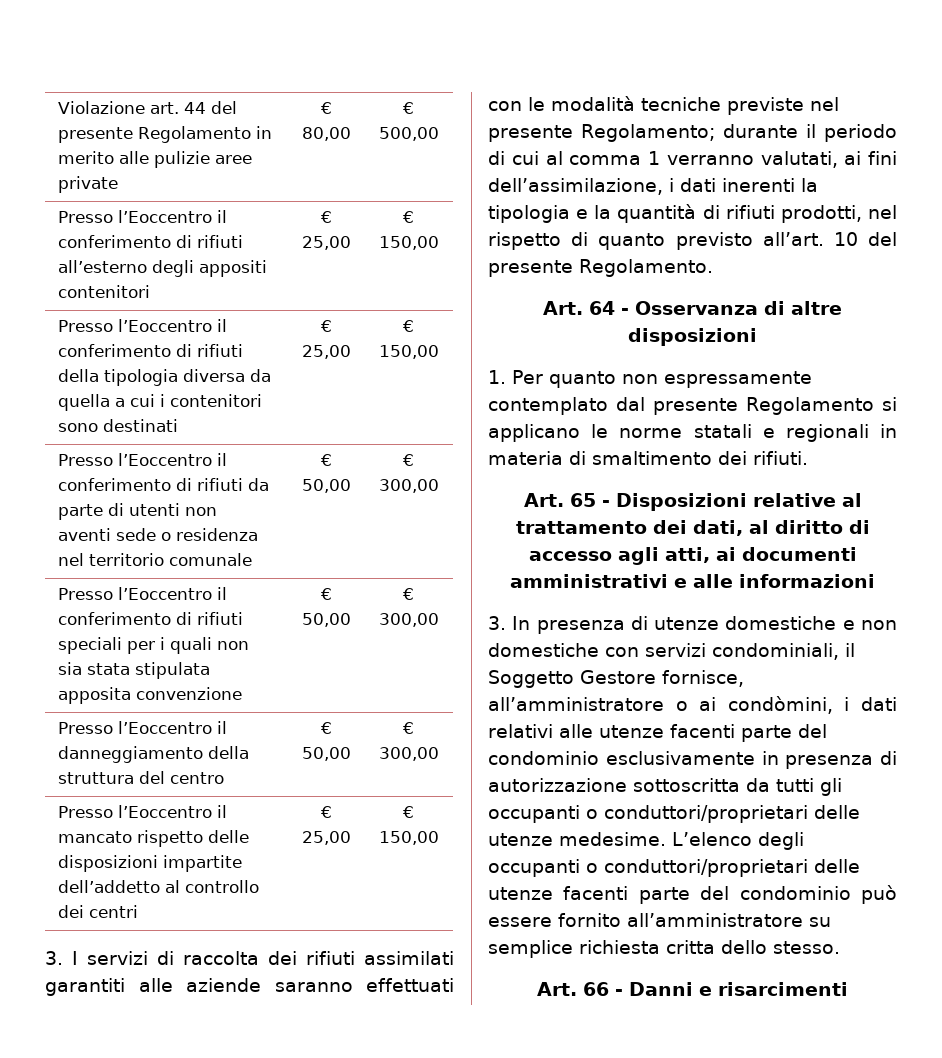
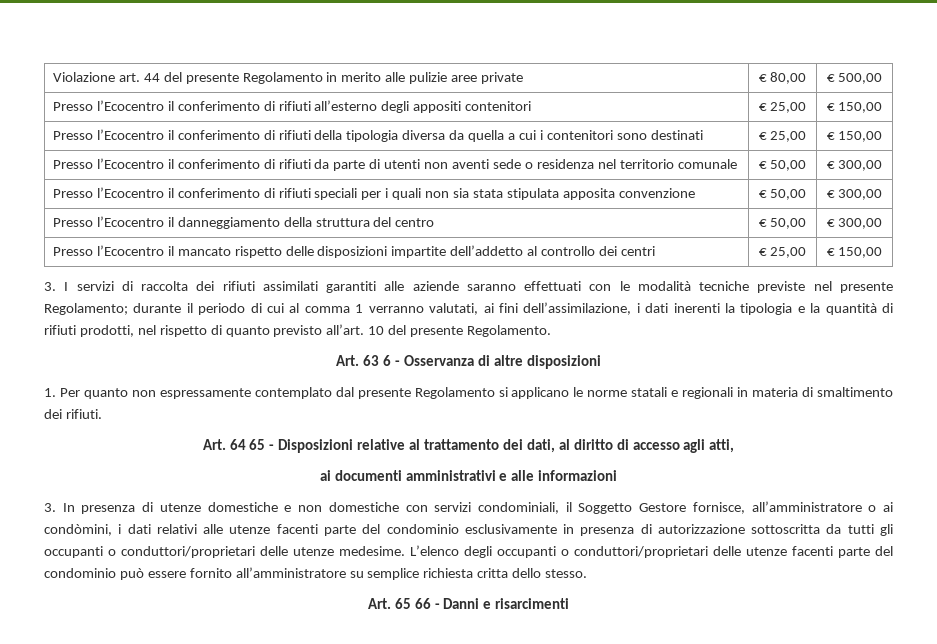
- Presso l’Eoccentro il conferimento di rifiuti all’esterno degli appositi contenitori | € 25,00 | € 150,00
+ Presso l’Ecocentro il conferimento di rifiuti all’esterno degli appositi contenitori | € 25,00 | € 150,00
- Presso l’Eoccentro il conferimento di rifiuti della tipologia diversa da quella a cui i contenitori sono destinati | € 25,00 | € 150,00
+ Presso l’Ecocentro il conferimento di rifiuti della tipologia diversa da quella a cui i contenitori sono destinati | € 25,00 | € 150,00
- Presso l’Eoccentro il conferimento di rifiuti da parte di utenti non aventi sede o residenza nel territorio comunale | € 50,00 | € 300,00
+ Presso l’Ecocentro il conferimento di rifiuti da parte di utenti non aventi sede o residenza nel territorio comunale | € 50,00 | € 300,00
- Presso l’Eoccentro il conferimento di rifiuti speciali per i quali non sia stata stipulata apposita convenzione | € 50,00 | € 300,00
+ Presso l’Ecocentro il conferimento di rifiuti speciali per i quali non sia stata stipulata apposita convenzione | € 50,00 | € 300,00
- Presso l’Eoccentro il danneggiamento della struttura del centro | € 50,00 | € 300,00
+ Presso l’Ecocentro il danneggiamento della struttura del centro | € 50,00 | € 300,00
- Presso l’Eoccentro il mancato rispetto delle disposizioni impartite dell’addetto al controllo dei centri | € 25,00 | € 150,00
+ Presso l’Ecocentro il mancato rispetto delle disposizioni impartite dell’addetto al controllo dei centri | € 25,00 | € 150,00
- Art. 64 - Osservanza di altre disposizioni
+ Art. 63 6 - Osservanza di altre disposizioni
- Art. 65 - Disposizioni relative al trattamento dei dati, al diritto di accesso agli atti, ai documenti amministrativi e alle informazioni
+ Art. 64 65 - Disposizioni relative al trattamento dei dati, al diritto di accesso agli atti,
+ ai documenti amministrativi e alle informazioni
- Art. 66 - Danni e risarcimenti
+ Art. 65 66 - Danni e risarcimenti

